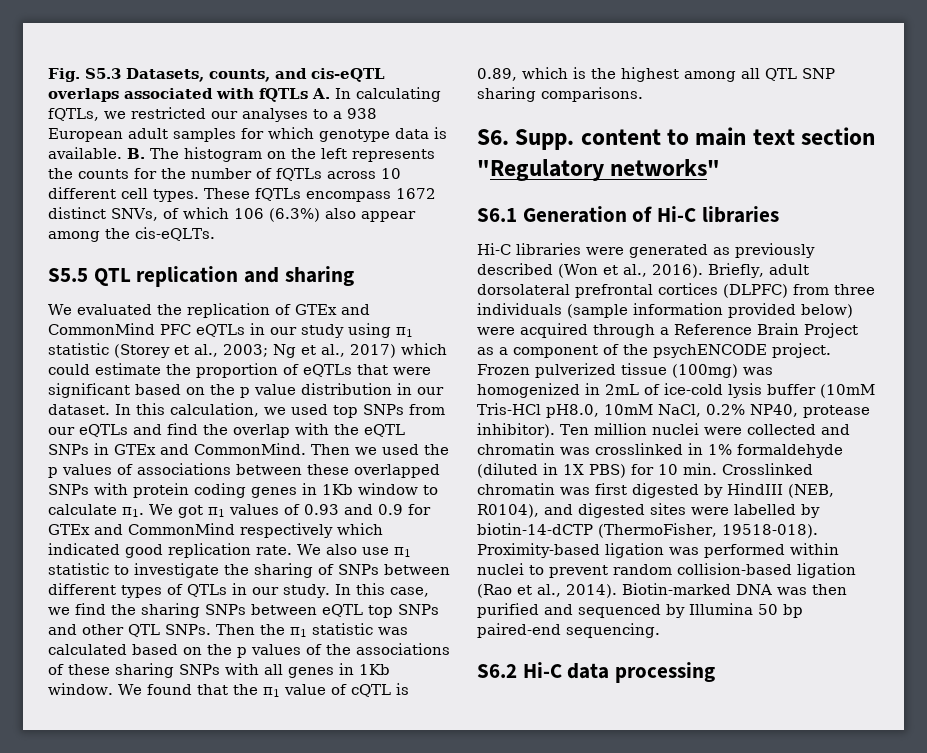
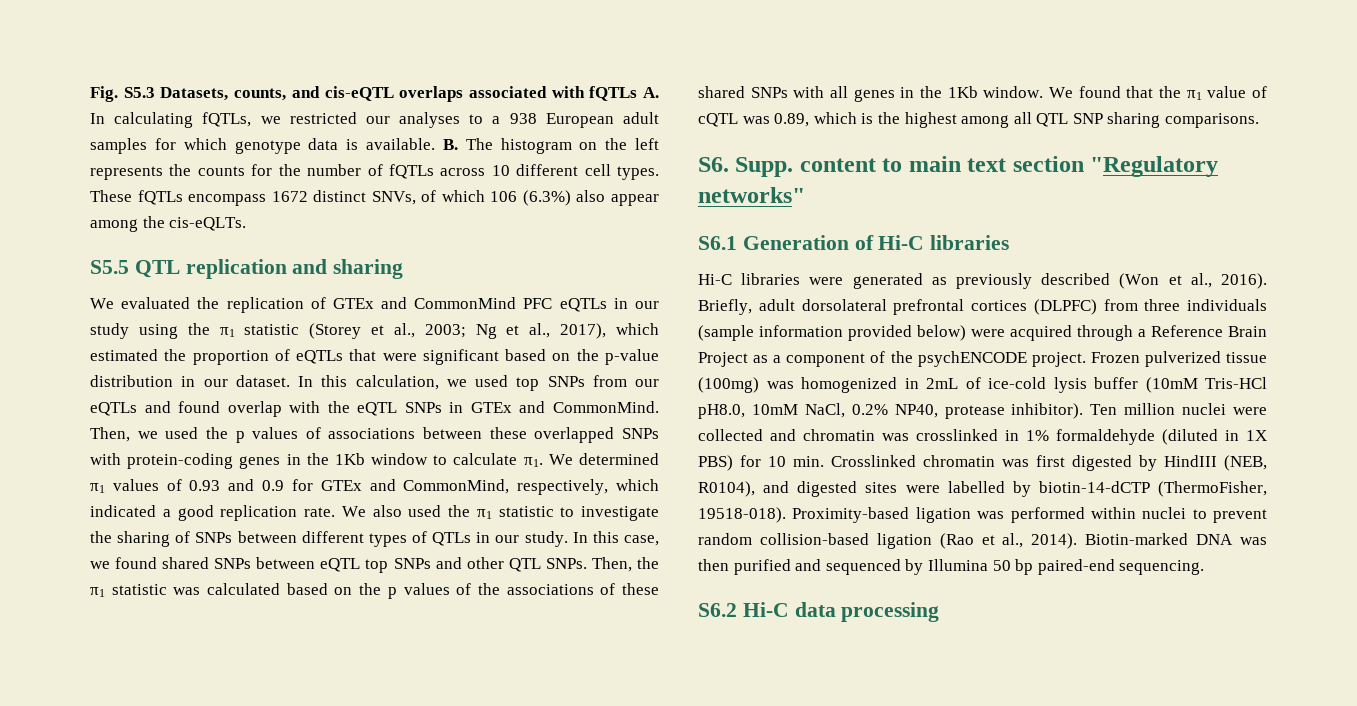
- We evaluated the replication of GTEx and CommonMind PFC eQTLs in our study using π1 statistic (Storey et al., 2003; Ng et al., 2017) which could estimate the proportion of eQTLs that were significant based on the p value distribution in our dataset.
+ We evaluated the replication of GTEx and CommonMind PFC eQTLs in our study using the π1 statistic (Storey et al., 2003; Ng et al., 2017), which estimated the proportion of eQTLs that were significant based on the p-value distribution in our dataset.
- In this calculation, we used top SNPs from our eQTLs and find the overlap with the eQTL SNPs in GTEx and CommonMind.
+ In this calculation, we used top SNPs from our eQTLs and found overlap with the eQTL SNPs in GTEx and CommonMind.
- Then we used the p values of associations between these overlapped SNPs with protein coding genes in 1Kb window to calculate π1.
+ Then, we used the p values of associations between these overlapped SNPs with protein-coding genes in the 1Kb window to calculate π1.
- We got π1 values of 0.93 and 0.9 for GTEx and CommonMind respectively which indicated good replication rate.
+ We determined π1 values of 0.93 and 0.9 for GTEx and CommonMind, respectively, which indicated a good replication rate.
- We also use π1 statistic to investigate the sharing of SNPs between different types of QTLs in our study.
+ We also used the π1 statistic to investigate the sharing of SNPs between different types of QTLs in our study.
- In this case, we find the sharing SNPs between eQTL top SNPs and other QTL SNPs.
+ In this case, we found shared SNPs between eQTL top SNPs and other QTL SNPs.
- Then the π1 statistic was calculated based on the p values of the associations of these sharing SNPs with all genes in 1Kb window.
+ Then, the π1 statistic was calculated based on the p values of the associations of these shared SNPs with all genes in the 1Kb window.
- We found that the π1 value of cQTL is 0.89, which is the highest among all QTL SNP sharing comparisons.
+ We found that the π1 value of cQTL was 0.89, which is the highest among all QTL SNP sharing comparisons.

